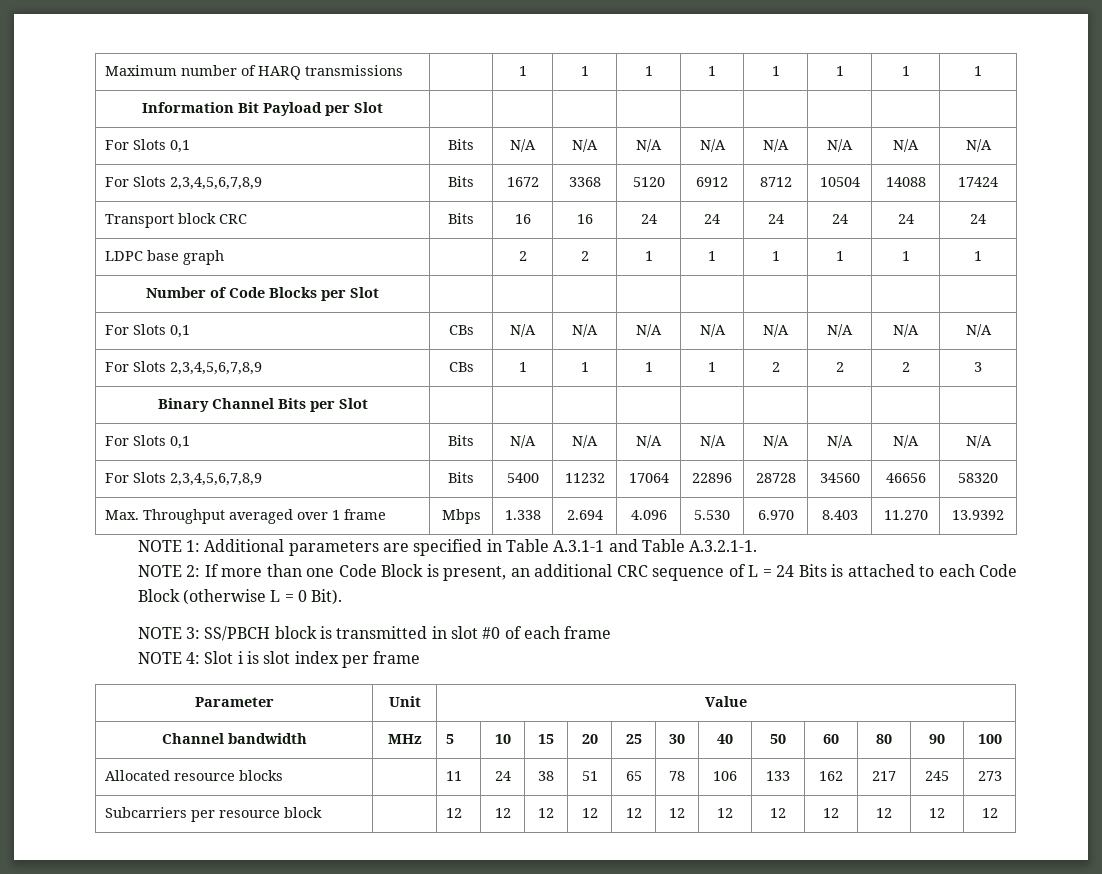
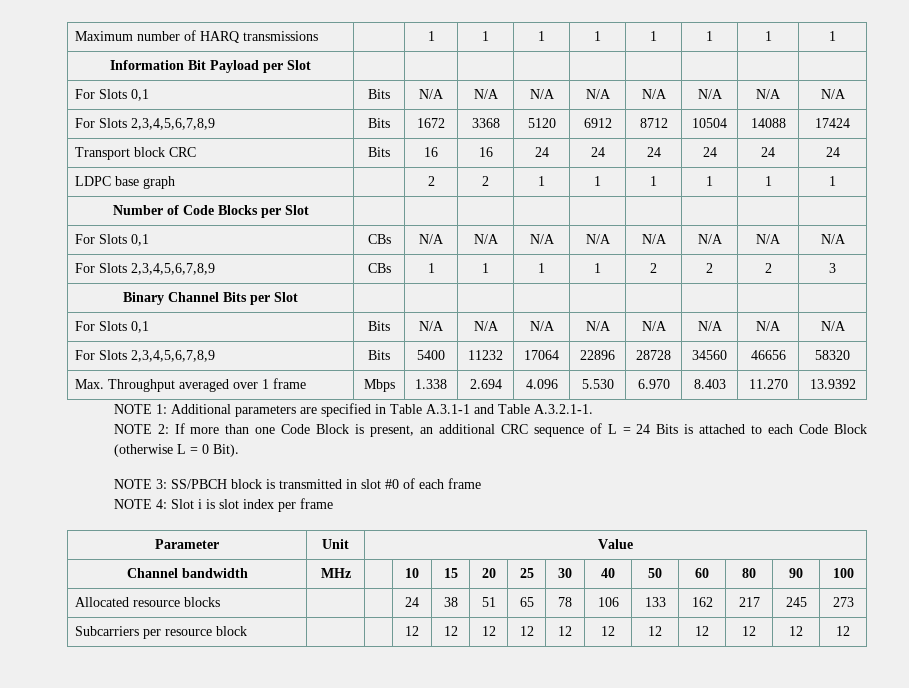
- Channel bandwidth | MHz | 5 | 10 | 15 | 20 | 25 | 30 | 40 | 50 | 60 | 80 | 90 | 100
+ Channel bandwidth | MHz | | 10 | 15 | 20 | 25 | 30 | 40 | 50 | 60 | 80 | 90 | 100
- Allocated resource blocks | | 11 | 24 | 38 | 51 | 65 | 78 | 106 | 133 | 162 | 217 | 245 | 273
+ Allocated resource blocks | | | 24 | 38 | 51 | 65 | 78 | 106 | 133 | 162 | 217 | 245 | 273
- Subcarriers per resource block | | 12 | 12 | 12 | 12 | 12 | 12 | 12 | 12 | 12 | 12 | 12 | 12
+ Subcarriers per resource block | | | 12 | 12 | 12 | 12 | 12 | 12 | 12 | 12 | 12 | 12 | 12

